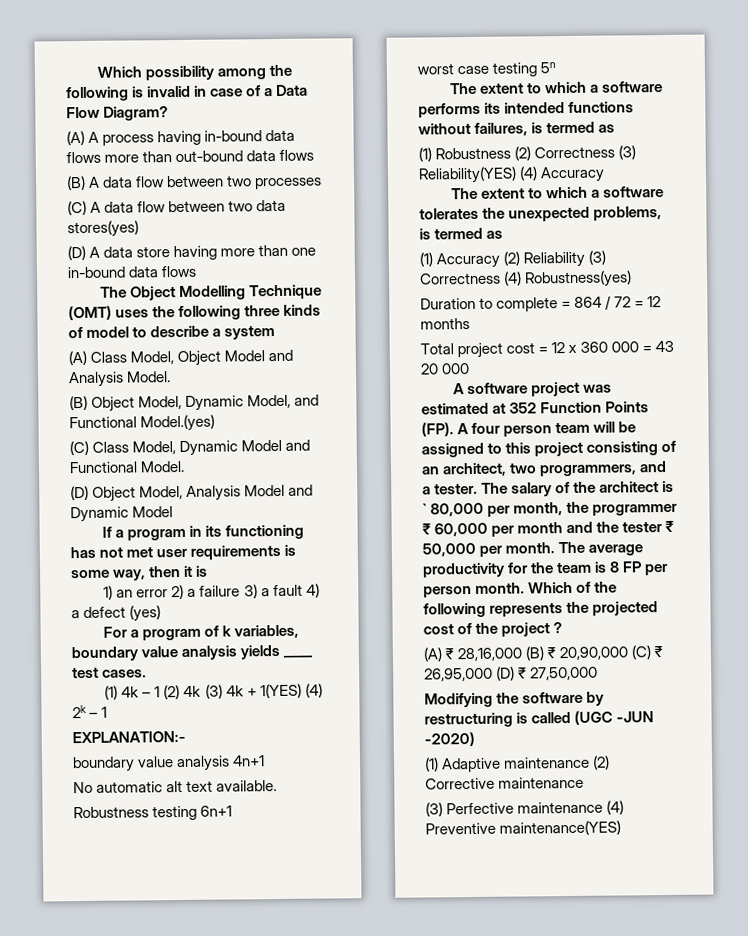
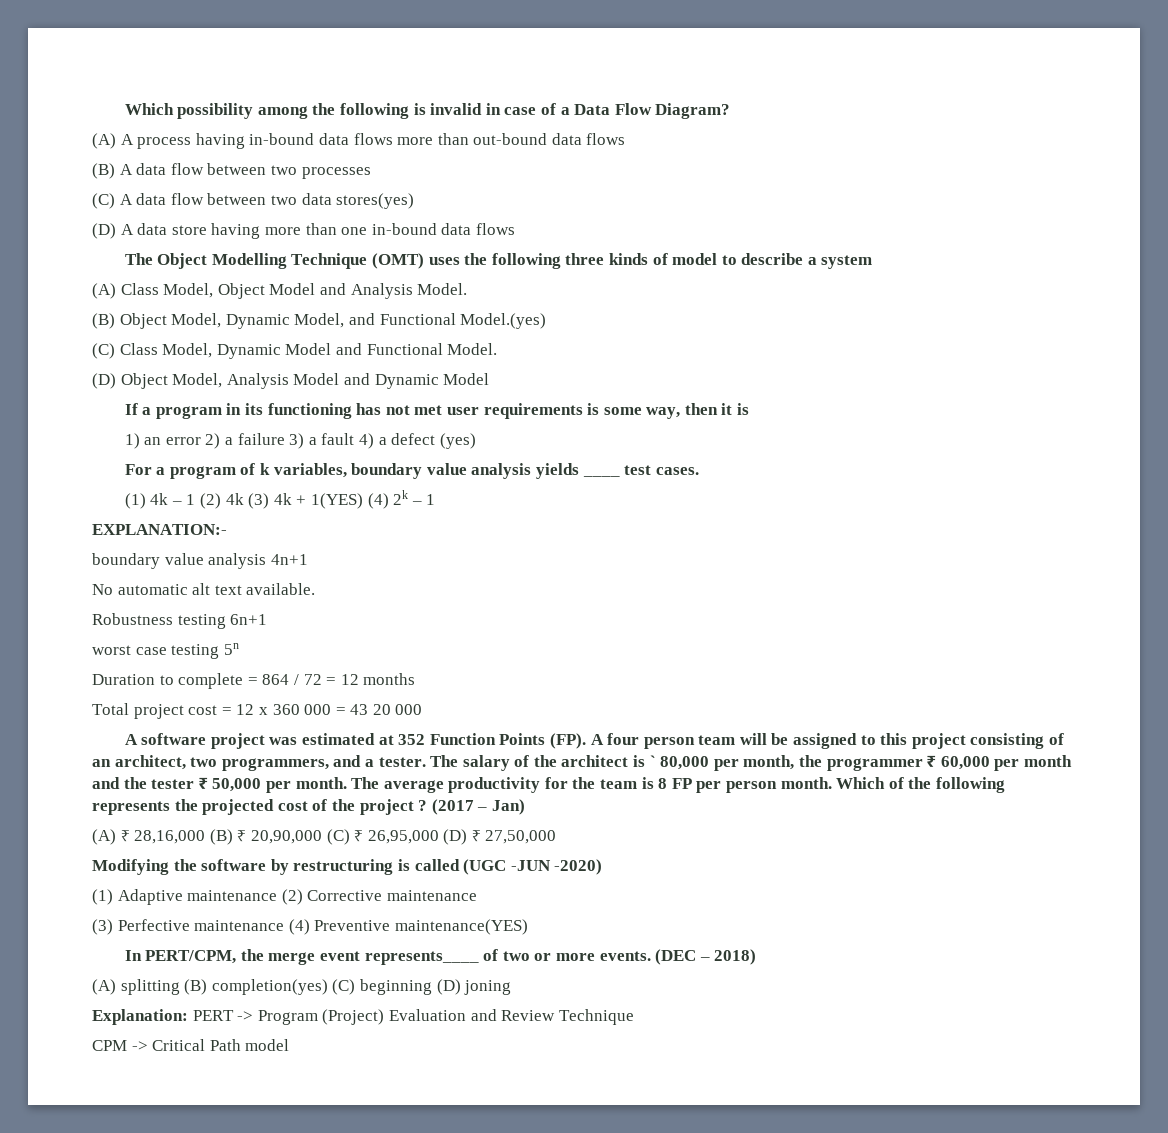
- The extent to which a software performs its intended functions without failures, is termed as
- (1) Robustness (2) Correctness (3) Reliability(YES) (4) Accuracy
- The extent to which a software tolerates the unexpected problems, is termed as
- (1) Accuracy (2) Reliability (3) Correctness (4) Robustness(yes)
+ (2017 – Jan)
+ In PERT/CPM, the merge event represents____ of two or more events. (DEC – 2018)
+ (A) splitting (B) completion(yes) (C) beginning (D) joning
+ Explanation: PERT -> Program (Project) Evaluation and Review Technique
+ CPM -> Critical Path model

